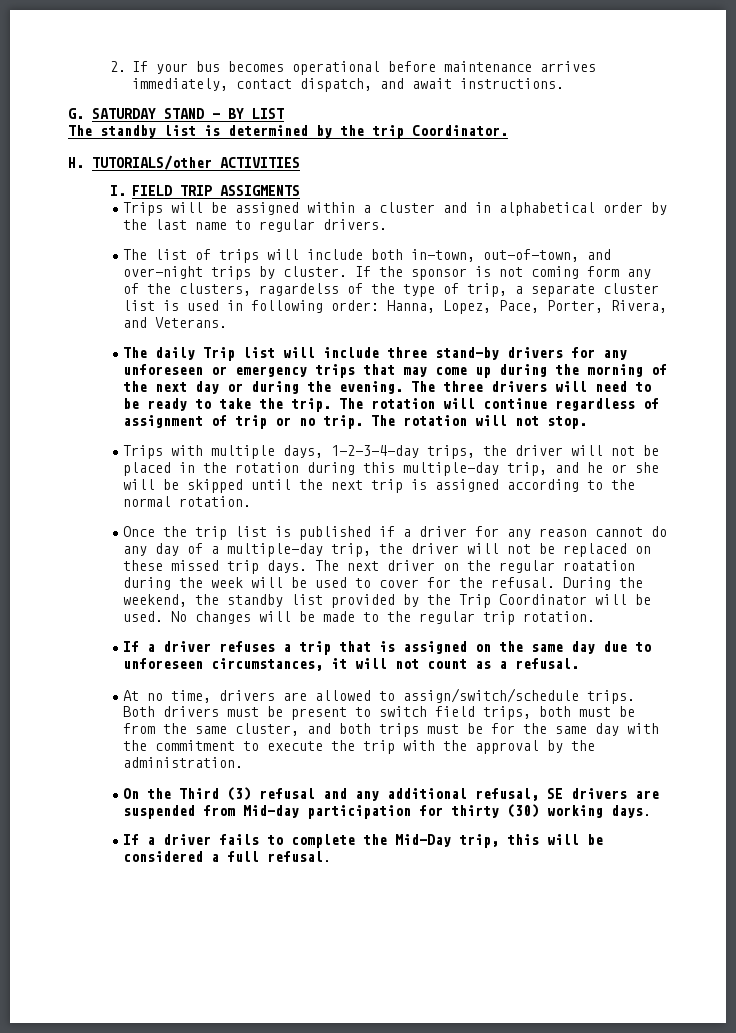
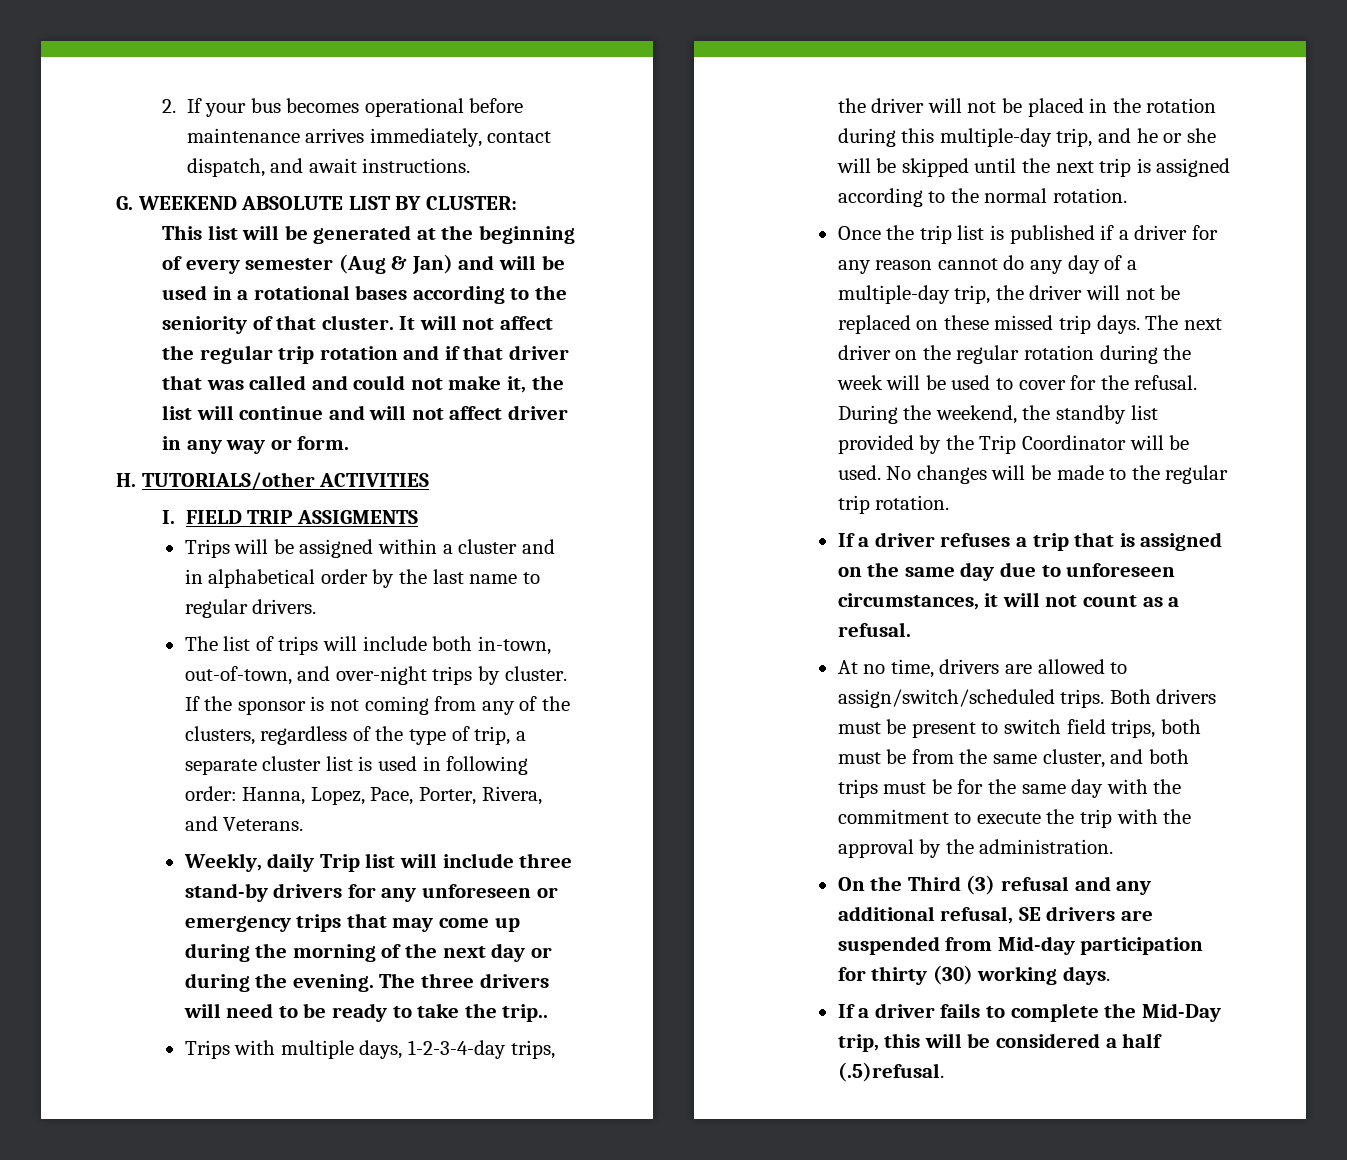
- G. SATURDAY STAND – BY LIST
- The standby list is determined by the trip Coordinator.
+ G. WEEKEND ABSOLUTE LIST BY CLUSTER:
+ This list will be generated at the beginning of every semester (Aug & Jan) and will be used in a rotational bases according to the seniority of that cluster. It will not affect the regular trip rotation and if that driver that was called and could not make it, the list will continue and will not affect driver in any way or form.
- If the sponsor is not coming form any of the clusters, ragardelss of the type of trip, a separate cluster list is used in following order: Hanna, Lopez, Pace, Porter, Rivera, and Veterans.
+ If the sponsor is not coming from any of the clusters, regardless of the type of trip, a separate cluster list is used in following order: Hanna, Lopez, Pace, Porter, Rivera, and Veterans.
- The daily Trip list will include three stand-by drivers for any unforeseen or emergency trips that may come up during the morning of the next day or during the evening.
+ Weekly, daily Trip list will include three stand-by drivers for any unforeseen or emergency trips that may come up during the morning of the next day or during the evening.
- The three drivers will need to be ready to take the trip. The rotation will continue regardless of assignment of trip or no trip. The rotation will not stop.
+ The three drivers will need to be ready to take the trip..
- The next driver on the regular roatation during the week will be used to cover for the refusal.
+ The next driver on the regular rotation during the week will be used to cover for the refusal.
- At no time, drivers are allowed to assign/switch/schedule trips.
+ At no time, drivers are allowed to assign/switch/scheduled trips.
- If a driver fails to complete the Mid-Day trip, this will be considered a full refusal.
+ If a driver fails to complete the Mid-Day trip, this will be considered a half (.5)refusal.

